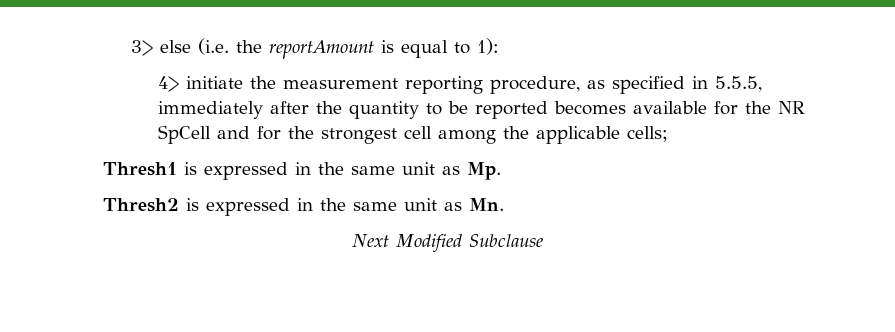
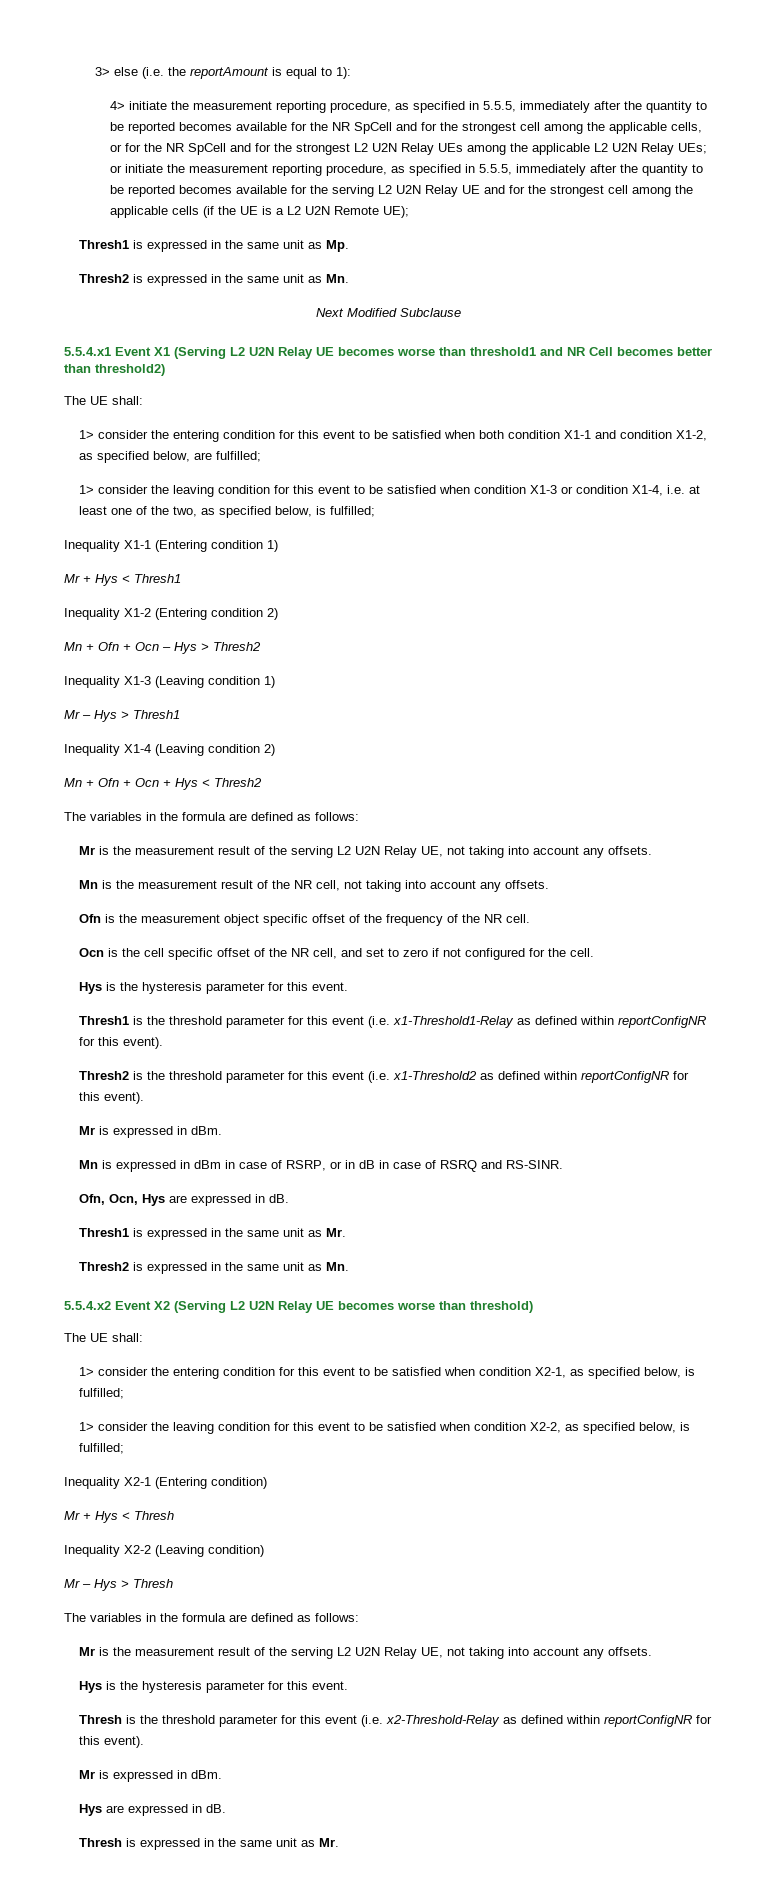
- 4> initiate the measurement reporting procedure, as specified in 5.5.5, immediately after the quantity to be reported becomes available for the NR SpCell and for the strongest cell among the applicable cells;
+ 4> initiate the measurement reporting procedure, as specified in 5.5.5, immediately after the quantity to be reported becomes available for the NR SpCell and for the strongest cell among the applicable cells, or for the NR SpCell and for the strongest L2 U2N Relay UEs among the applicable L2 U2N Relay UEs; or initiate the measurement reporting procedure, as specified in 5.5.5, immediately after the quantity to be reported becomes available for the serving L2 U2N Relay UE and for the strongest cell among the applicable cells (if the UE is a L2 U2N Remote UE);
+ 5.5.4.x1 Event X1 (Serving L2 U2N Relay UE becomes worse than threshold1 and NR Cell becomes better than threshold2)
+ The UE shall:
+ 1> consider the entering condition for this event to be satisfied when both condition X1-1 and condition X1-2, as specified below, are fulfilled;
+ 1> consider the leaving condition for this event to be satisfied when condition X1-3 or condition X1-4, i.e. at least one of the two, as specified below, is fulfilled;
+ Inequality X1-1 (Entering condition 1)
+ Mr + Hys < Thresh1
+ Inequality X1-2 (Entering condition 2)
+ Mn + Ofn + Ocn – Hys > Thresh2
+ Inequality X1-3 (Leaving condition 1)
+ Mr – Hys > Thresh1
+ Inequality X1-4 (Leaving condition 2)
+ Mn + Ofn + Ocn + Hys < Thresh2
+ The variables in the formula are defined as follows:
+ Mr is the measurement result of the serving L2 U2N Relay UE, not taking into account any offsets.
+ Mn is the measurement result of the NR cell, not taking into account any offsets.
+ Ofn is the measurement object specific offset of the frequency of the NR cell.
+ Ocn is the cell specific offset of the NR cell, and set to zero if not configured for the cell.
+ Hys is the hysteresis parameter for this event.
+ Thresh1 is the threshold parameter for this event (i.e. x1-Threshold1-Relay as defined within reportConfigNR for this event).
+ Thresh2 is the threshold parameter for this event (i.e. x1-Threshold2 as defined within reportConfigNR for this event).
+ Mr is expressed in dBm.
+ Mn is expressed in dBm in case of RSRP, or in dB in case of RSRQ and RS-SINR.
+ Ofn, Ocn, Hys are expressed in dB.
+ Thresh1 is expressed in the same unit as Mr.
+ Thresh2 is expressed in the same unit as Mn.
+ 5.5.4.x2 Event X2 (Serving L2 U2N Relay UE becomes worse than threshold)
+ The UE shall:
+ 1> consider the entering condition for this event to be satisfied when condition X2-1, as specified below, is fulfilled;
+ 1> consider the leaving condition for this event to be satisfied when condition X2-2, as specified below, is fulfilled;
+ Inequality X2-1 (Entering condition)
+ Mr + Hys < Thresh
+ Inequality X2-2 (Leaving condition)
+ Mr – Hys > Thresh
+ The variables in the formula are defined as follows:
+ Mr is the measurement result of the serving L2 U2N Relay UE, not taking into account any offsets.
+ Hys is the hysteresis parameter for this event.
+ Thresh is the threshold parameter for this event (i.e. x2-Threshold-Relay as defined within reportConfigNR for this event).
+ Mr is expressed in dBm.
+ Hys are expressed in dB.
+ Thresh is expressed in the same unit as Mr.

